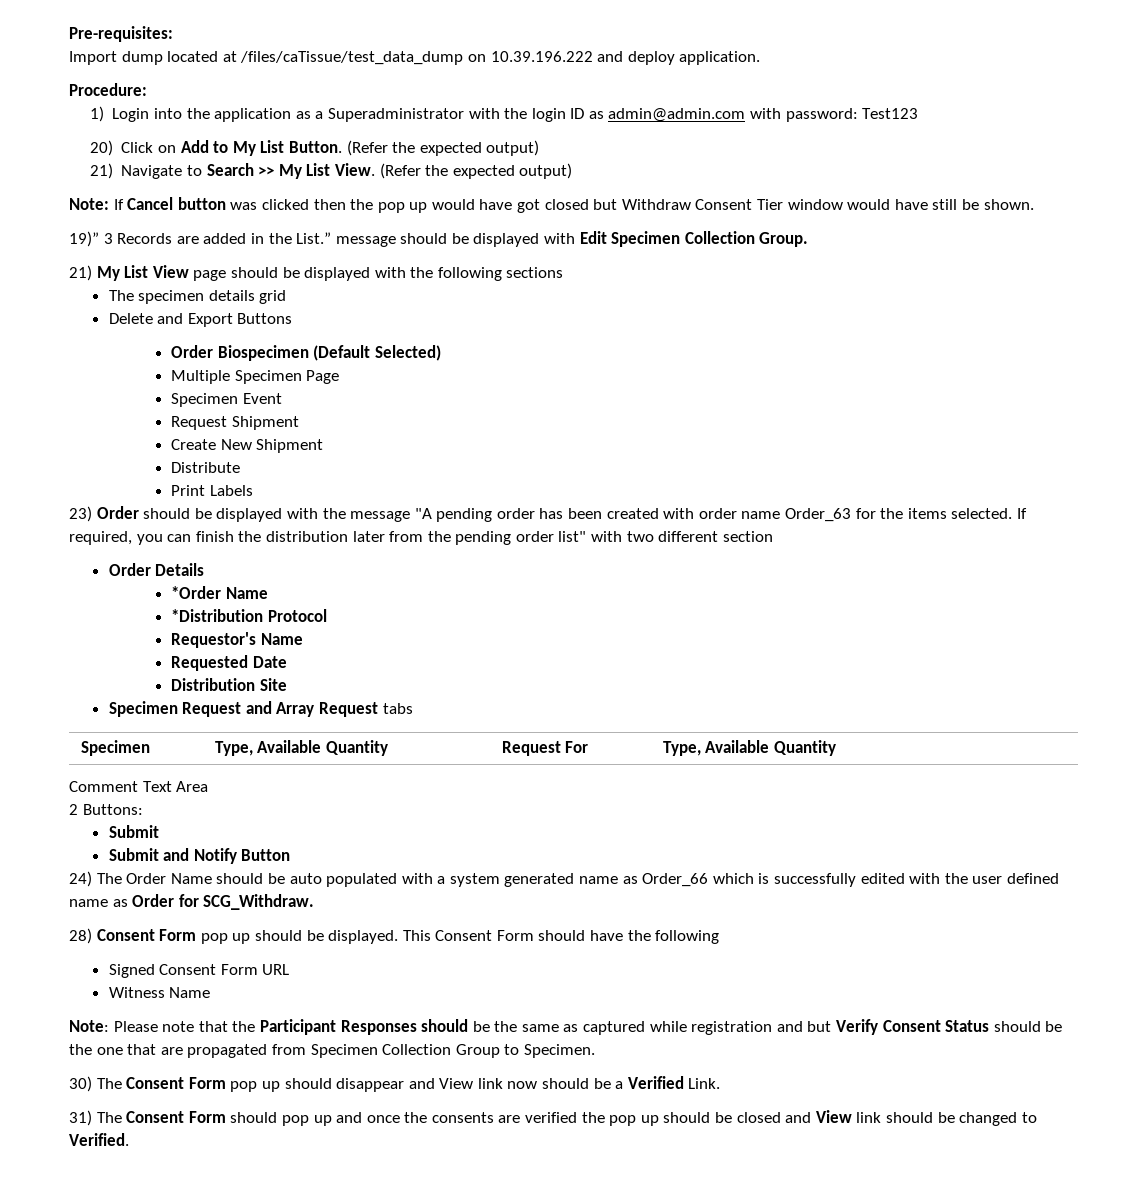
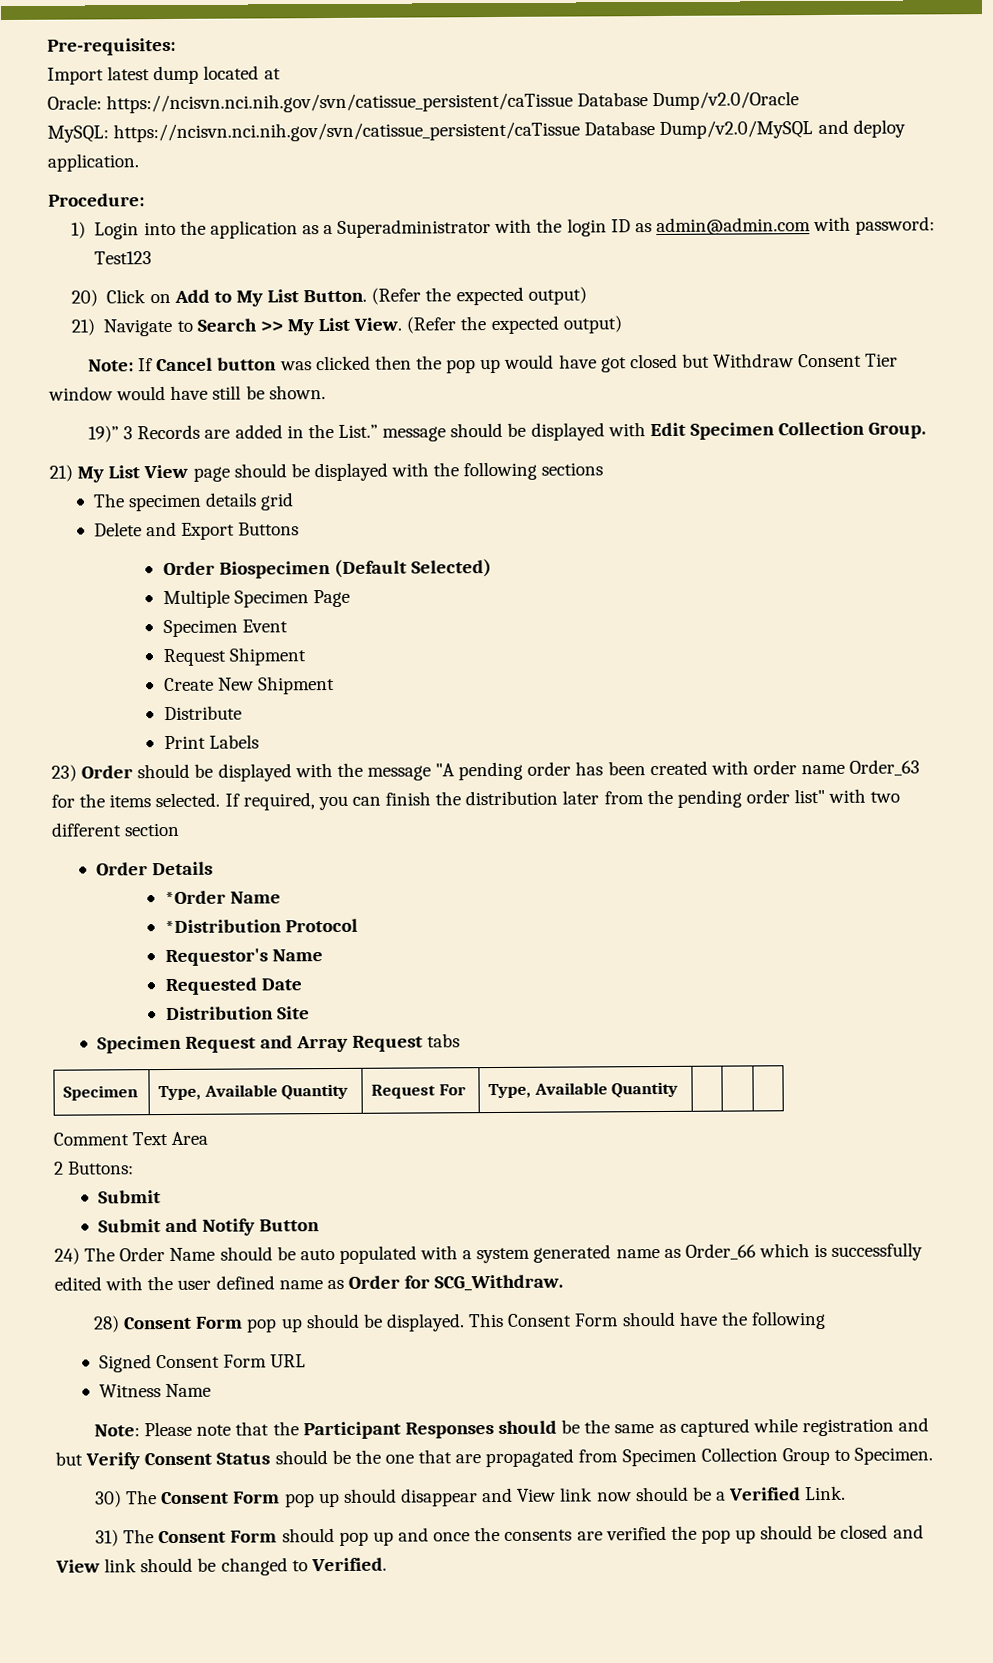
- Import dump located at /files/caTissue/test_data_dump on 10.39.196.222 and deploy application.
+ Import latest dump located at
+ Oracle: https://ncisvn.nci.nih.gov/svn/catissue_persistent/caTissue Database Dump/v2.0/Oracle
+ MySQL: https://ncisvn.nci.nih.gov/svn/catissue_persistent/caTissue Database Dump/v2.0/MySQL and deploy application.

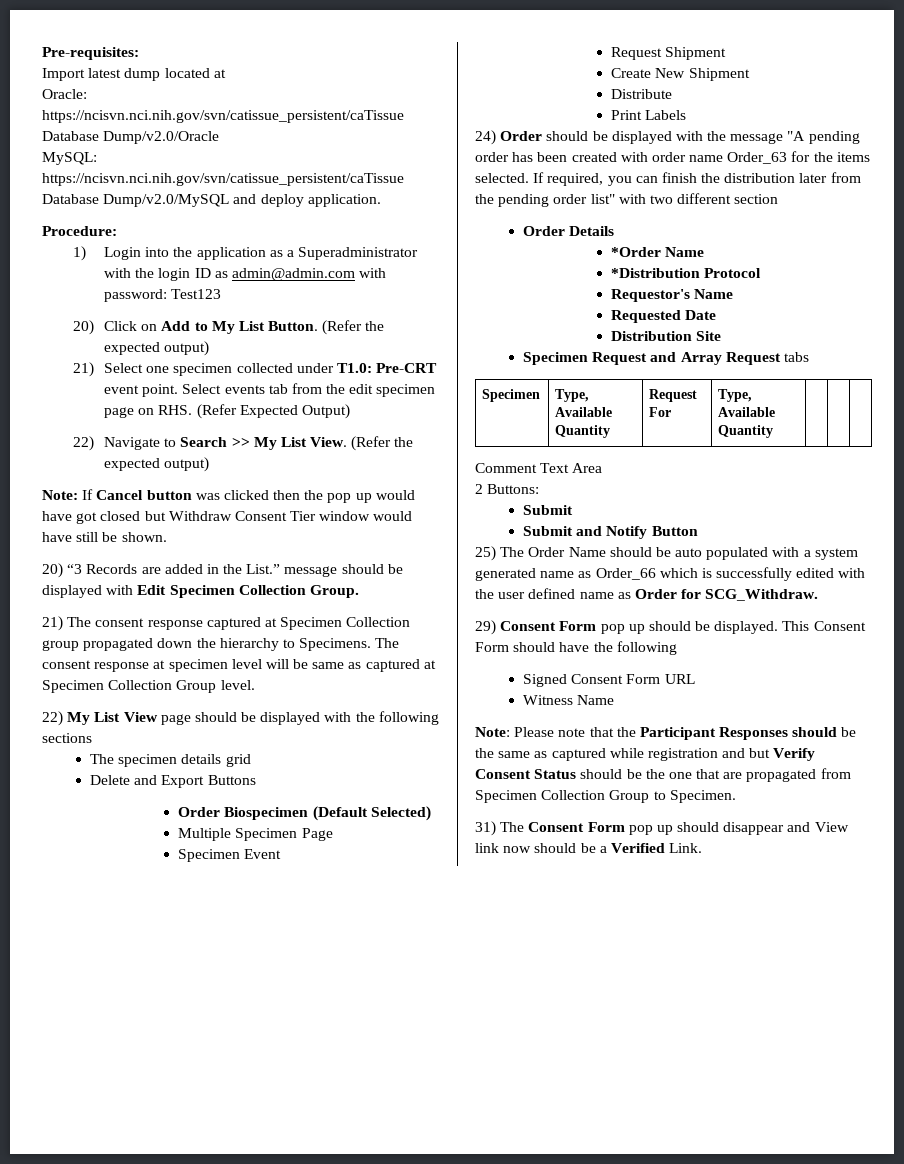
- 21) Navigate to Search >> My List View.
+ 21) Select one specimen collected under T1.0: Pre-CRT event point. Select events tab from the edit specimen page on RHS. (Refer Expected Output)
+ 22) Navigate to Search >> My List View.
- 19)” 3 Records are added in the List.” message should be displayed with Edit Specimen Collection Group.
+ 20) “3 Records are added in the List.” message should be displayed with Edit Specimen Collection Group.
- 21) My List View page should be displayed with the following sections
+ 21) The consent response captured at Specimen Collection group propagated down the hierarchy to Specimens. The consent response at specimen level will be same as captured at Specimen Collection Group level.
+ 22) My List View page should be displayed with the following sections
- 23) Order should be displayed with the message "A pending order has been created with order name Order_63 for the items selected.
+ 24) Order should be displayed with the message "A pending order has been created with order name Order_63 for the items selected.
- 24) The Order Name should be auto populated with a system generated name as Order_66 which is successfully edited with the user defined name as Order for SCG_Withdraw.
+ 25) The Order Name should be auto populated with a system generated name as Order_66 which is successfully edited with the user defined name as Order for SCG_Withdraw.
- 28) Consent Form pop up should be displayed.
+ 29) Consent Form pop up should be displayed.
- 30) The Consent Form pop up should disappear and View link now should be a Verified Link.
+ 31) The Consent Form pop up should disappear and View link now should be a Verified Link.
- 31) The Consent Form should pop up and once the consents are verified the pop up should be closed and View link should be changed to Verified.

